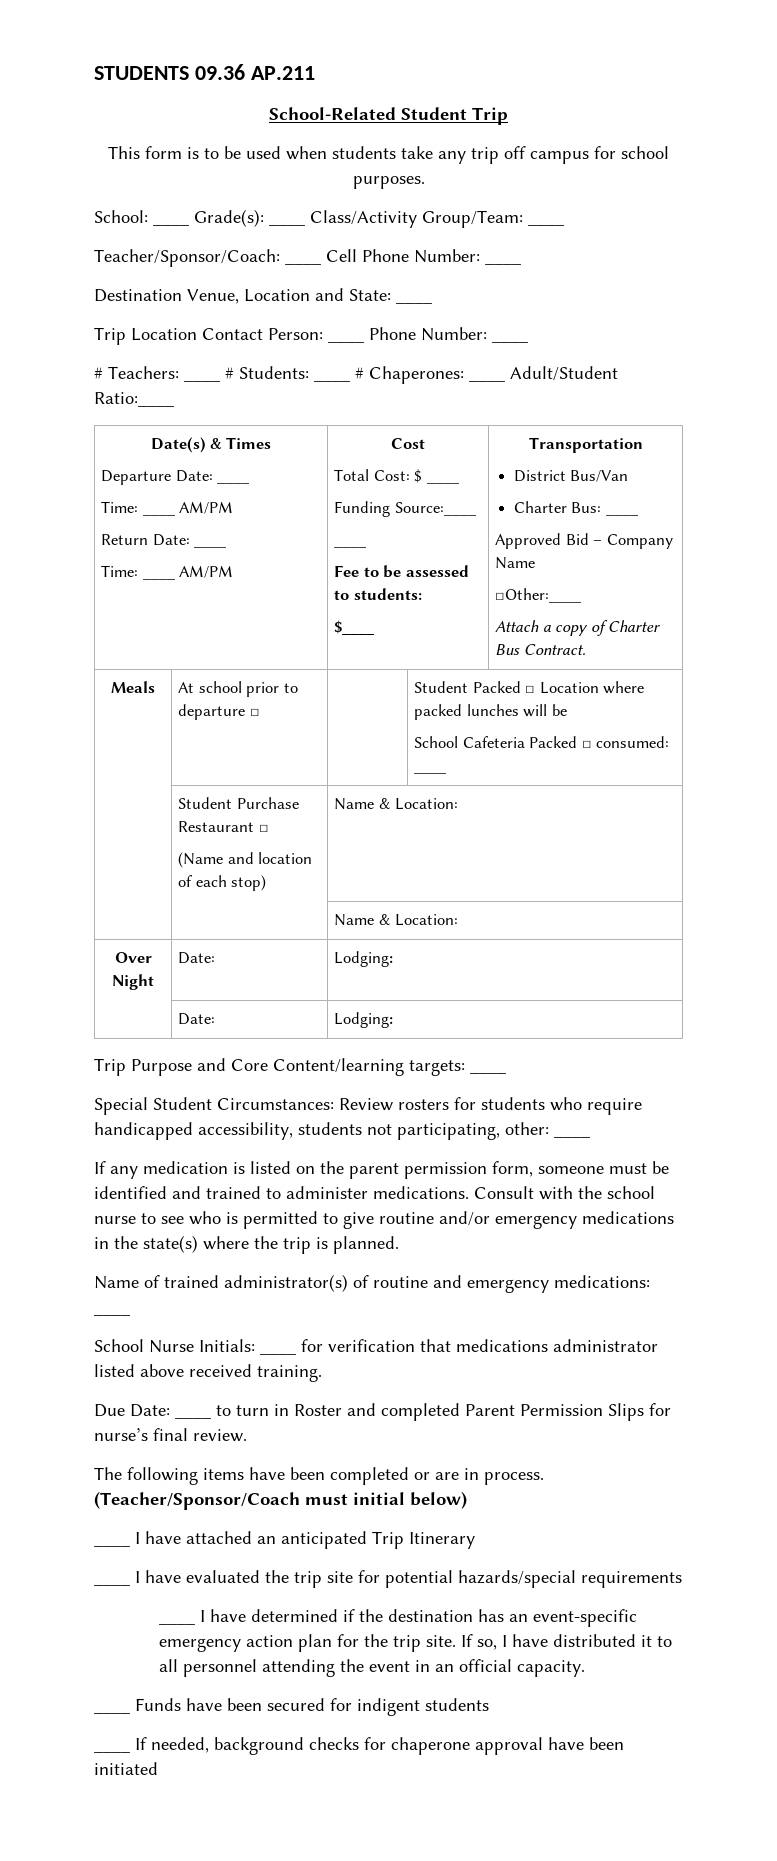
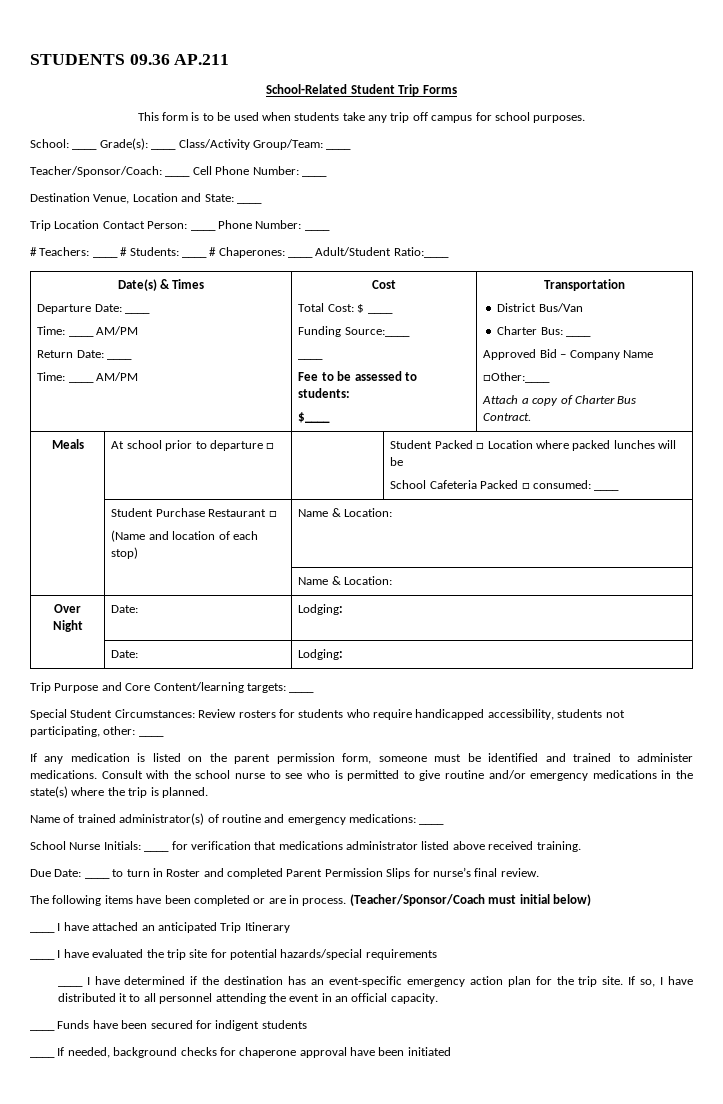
- School-Related Student Trip
+ School-Related Student Trip Forms

